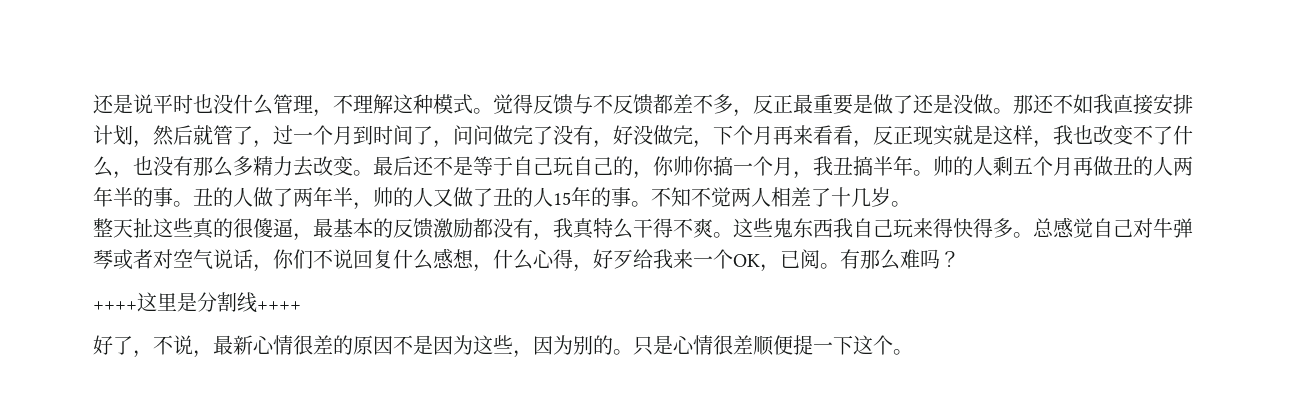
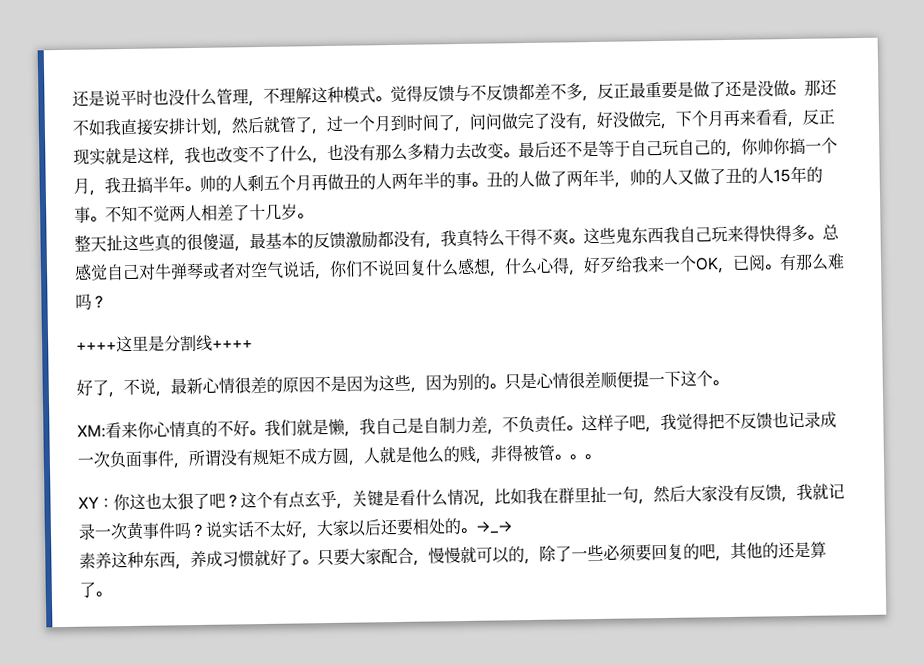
+ XM:看来你心情真的不好。我们就是懒，我自己是自制力差，不负责任。这样子吧，我觉得把不反馈也记录成一次负面事件，所谓没有规矩不成方圆，人就是他么的贱，非得被管。。。
+ XY：你这也太狠了吧？这个有点玄乎，关键是看什么情况，比如我在群里扯一句，然后大家没有反馈，我就记录一次黄事件吗？说实话不太好，大家以后还要相处的。→_→
+ 素养这种东西，养成习惯就好了。只要大家配合，慢慢就可以的，除了一些必须要回复的吧，其他的还是算了。

